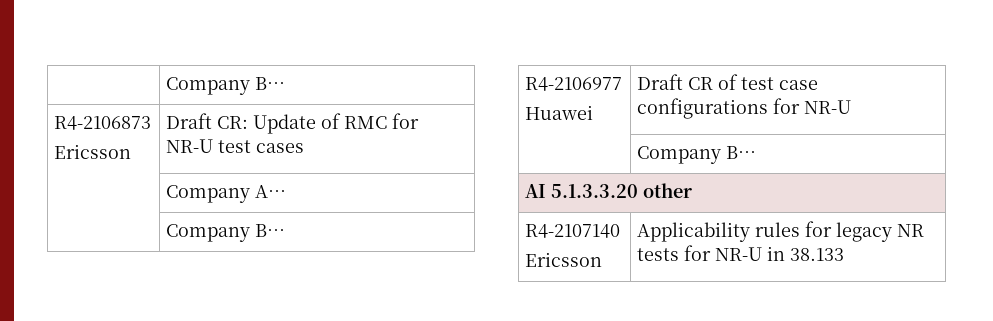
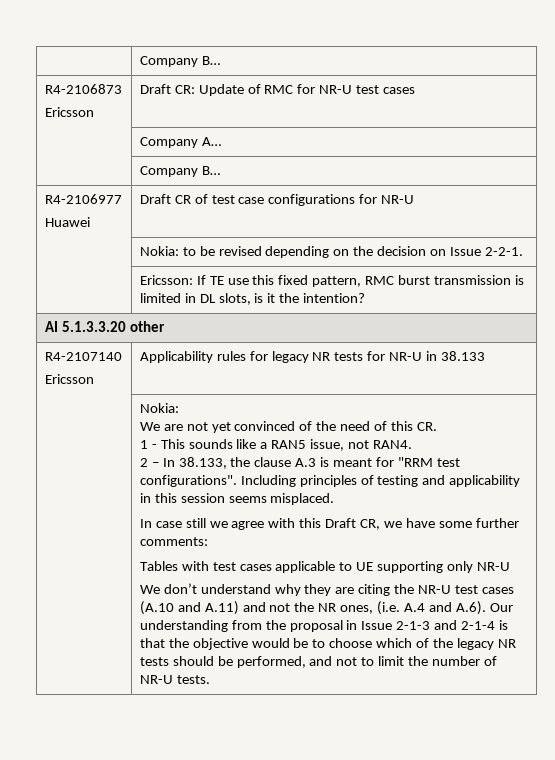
  R4-2106977
  Huawei | Draft CR of test case configurations for NR-U
- | Company B…
+ | Nokia: to be revised depending on the decision on Issue 2-2-1.
+ | Ericsson: If TE use this fixed pattern, RMC burst transmission is limited in DL slots, is it the intention?
  R4-2107140
  Ericsson | Applicability rules for legacy NR tests for NR-U in 38.133
+ | Nokia:
+ We are not yet convinced of the need of this CR.
+ 1 - This sounds like a RAN5 issue, not RAN4.
+ 2 – In 38.133, the clause A.3 is meant for "RRM test configurations". Including principles of testing and applicability in this session seems misplaced.
+ In case still we agree with this Draft CR, we have some further comments:
+ Tables with test cases applicable to UE supporting only NR-U
+ We don’t understand why they are citing the NR-U test cases (A.10 and A.11) and not the NR ones, (i.e. A.4 and A.6). Our understanding from the proposal in Issue 2-1-3 and 2-1-4 is that the objective would be to choose which of the legacy NR tests should be performed, and not to limit the number of NR-U tests.

